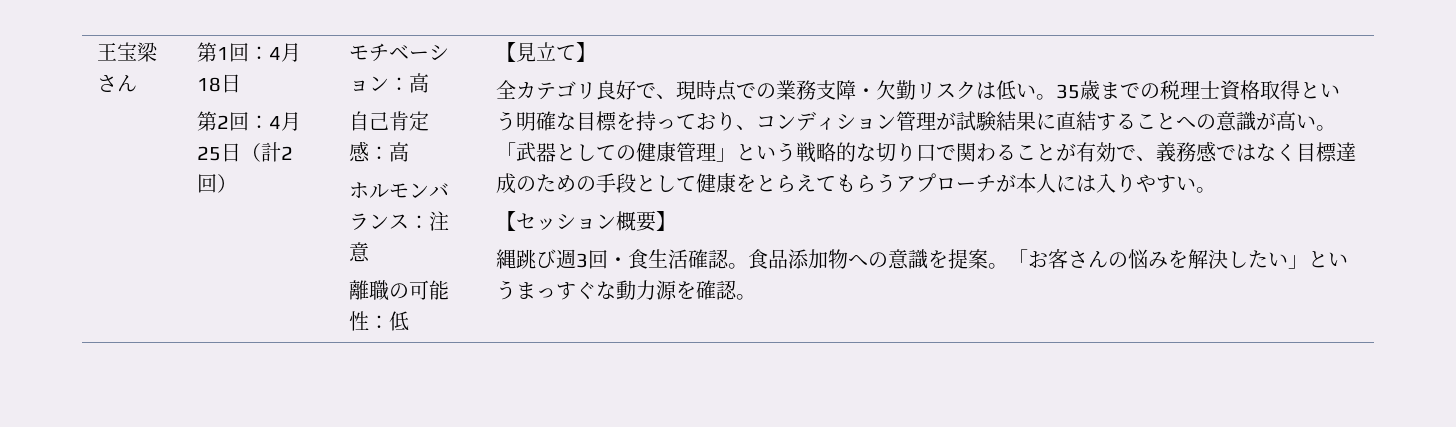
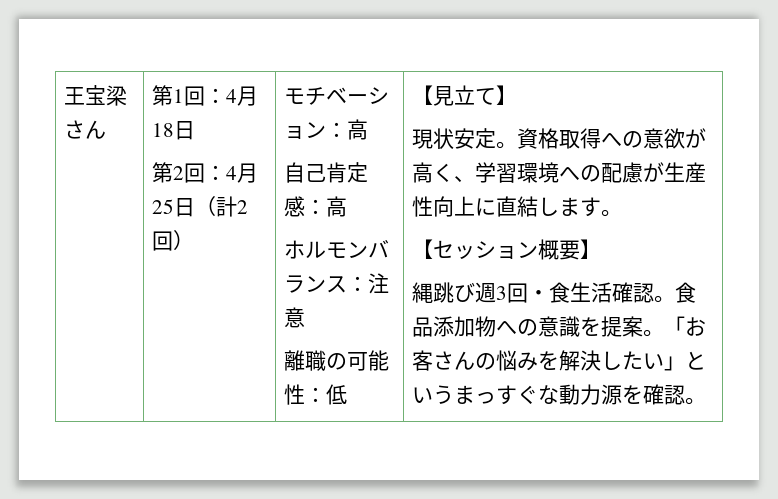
- 全カテゴリ良好で、現時点での業務支障・欠勤リスクは低い。35歳までの税理士資格取得という明確な目標を持っており、コンディション管理が試験結果に直結することへの意識が高い。「武器としての健康管理」という戦略的な切り口で関わることが有効で、義務感ではなく目標達成のための手段として健康をとらえてもらうアプローチが本人には入りやすい。
+ 現状安定。資格取得への意欲が高く、学習環境への配慮が生産性向上に直結します。

